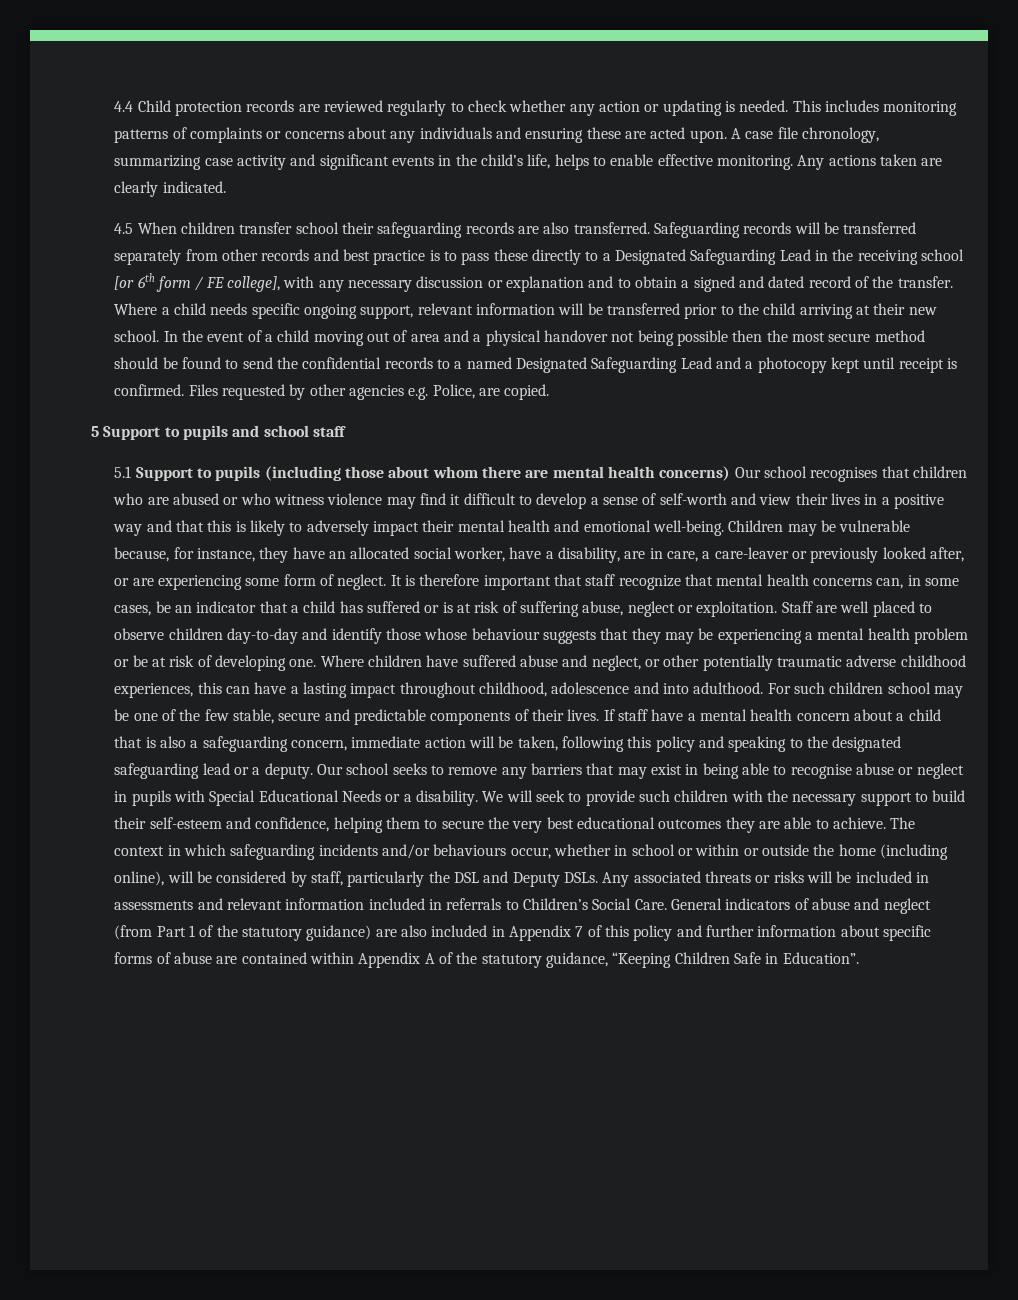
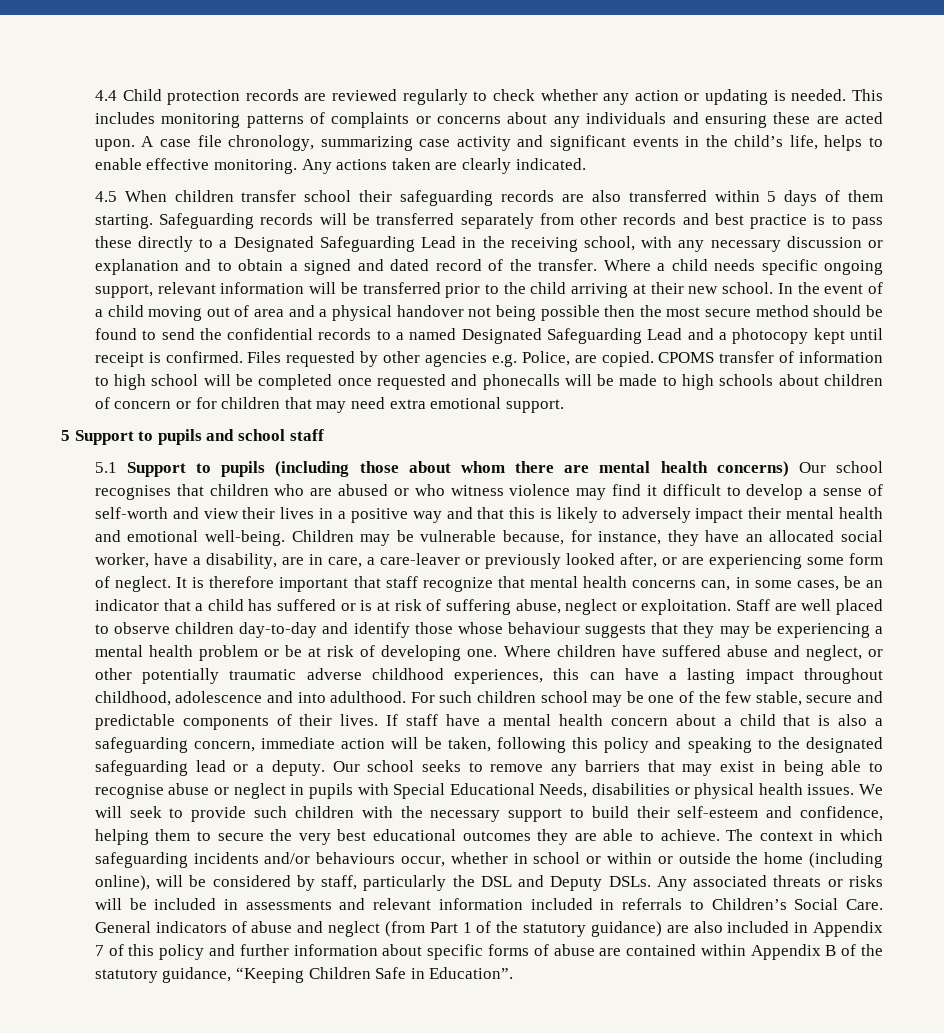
- 4.5 When children transfer school their safeguarding records are also transferred.
+ 4.5 When children transfer school their safeguarding records are also transferred within 5 days of them starting.
- Safeguarding records will be transferred separately from other records and best practice is to pass these directly to a Designated Safeguarding Lead in the receiving school [or 6th form / FE college], with any necessary discussion or explanation and to obtain a signed and dated record of the transfer.
+ Safeguarding records will be transferred separately from other records and best practice is to pass these directly to a Designated Safeguarding Lead in the receiving school, with any necessary discussion or explanation and to obtain a signed and dated record of the transfer.
+ CPOMS transfer of information to high school will be completed once requested and phonecalls will be made to high schools about children of concern or for children that may need extra emotional support.
- Our school seeks to remove any barriers that may exist in being able to recognise abuse or neglect in pupils with Special Educational Needs or a disability.
+ Our school seeks to remove any barriers that may exist in being able to recognise abuse or neglect in pupils with Special Educational Needs, disabilities or physical health issues.
- General indicators of abuse and neglect (from Part 1 of the statutory guidance) are also included in Appendix 7 of this policy and further information about specific forms of abuse are contained within Appendix A of the statutory guidance, “Keeping Children Safe in Education”.
+ General indicators of abuse and neglect (from Part 1 of the statutory guidance) are also included in Appendix 7 of this policy and further information about specific forms of abuse are contained within Appendix B of the statutory guidance, “Keeping Children Safe in Education”.

